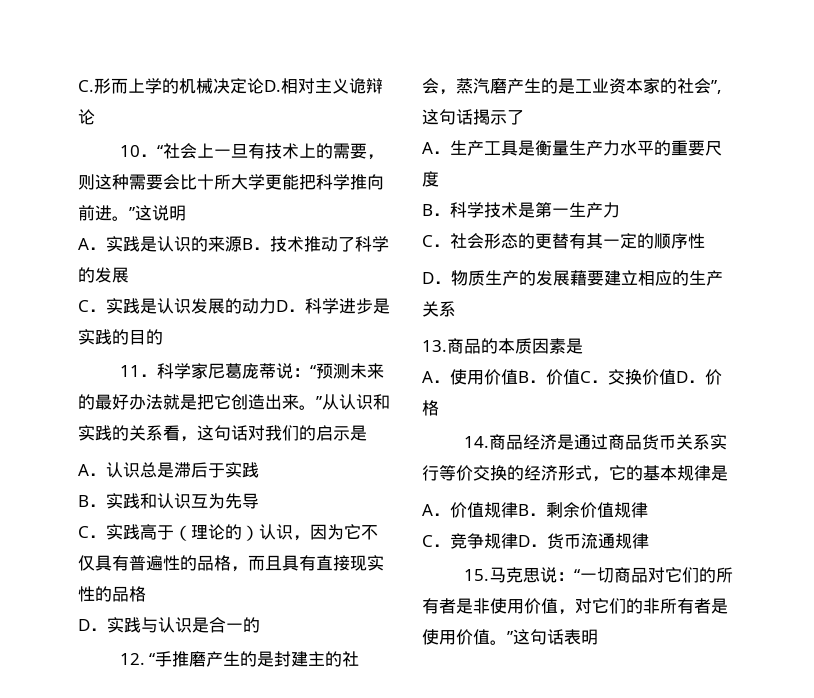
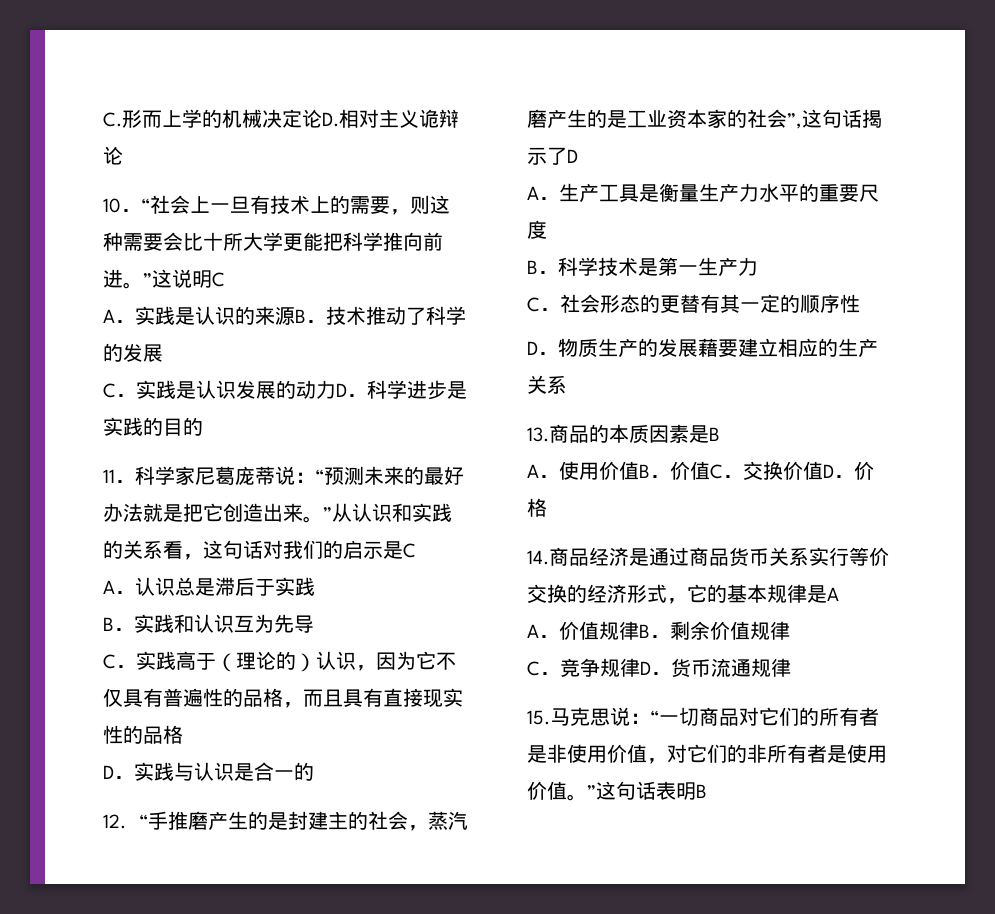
- 10．“社会上一旦有技术上的需要，则这种需要会比十所大学更能把科学推向前进。”这说明
+ 10．“社会上一旦有技术上的需要，则这种需要会比十所大学更能把科学推向前进。”这说明C
- 11．科学家尼葛庞蒂说：“预测未来的最好办法就是把它创造出来。”从认识和实践的关系看，这句话对我们的启示是
+ 11．科学家尼葛庞蒂说：“预测未来的最好办法就是把它创造出来。”从认识和实践的关系看，这句话对我们的启示是C
- 12. “手推磨产生的是封建主的社会，蒸汽磨产生的是工业资本家的社会”,这句话揭示了
+ 12. “手推磨产生的是封建主的社会，蒸汽磨产生的是工业资本家的社会”,这句话揭示了D
- 13.商品的本质因素是
+ 13.商品的本质因素是B
- 14.商品经济是通过商品货币关系实行等价交换的经济形式，它的基本规律是
+ 14.商品经济是通过商品货币关系实行等价交换的经济形式，它的基本规律是A
- 15.马克思说：“一切商品对它们的所有者是非使用价值，对它们的非所有者是使用价值。”这句话表明
+ 15.马克思说：“一切商品对它们的所有者是非使用价值，对它们的非所有者是使用价值。”这句话表明B

